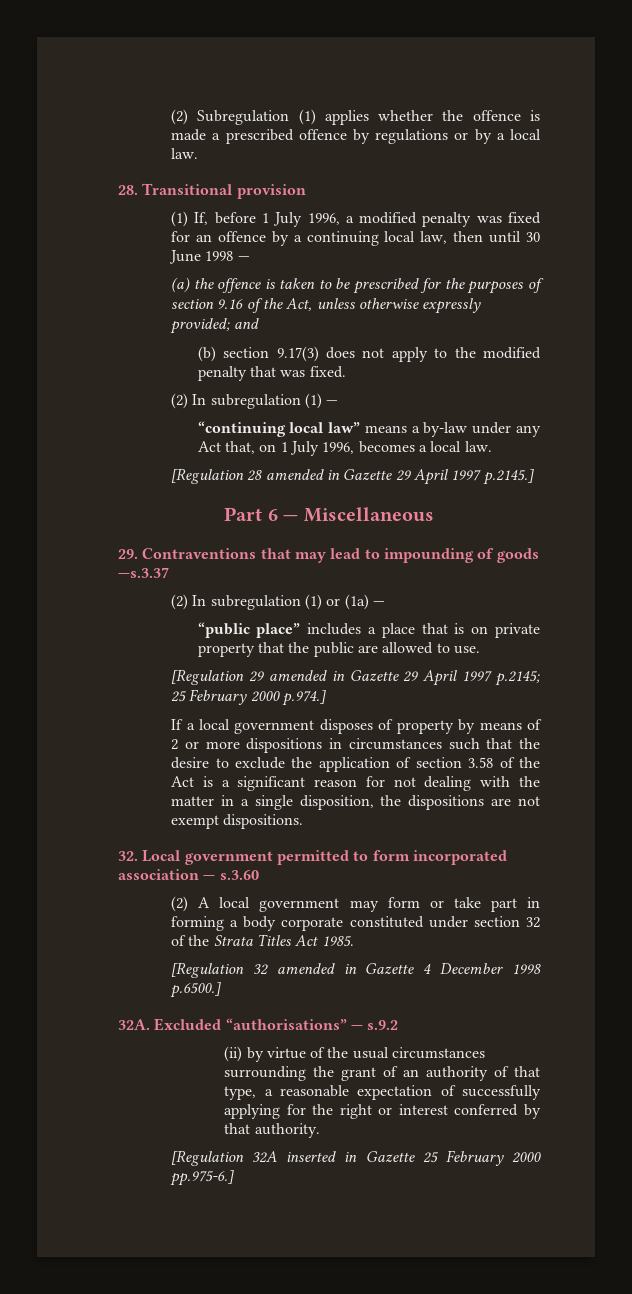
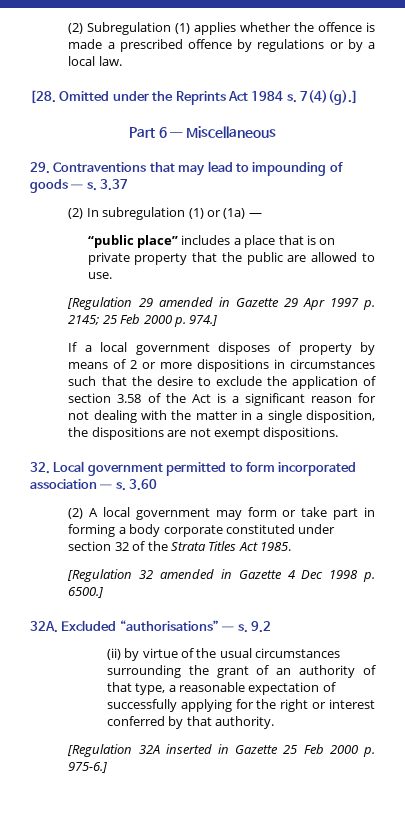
- 28. Transitional provision
- (1) If, before 1 July 1996, a modified penalty was fixed for an offence by a continuing local law, then until 30 June 1998 —
- (a) the offence is taken to be prescribed for the purposes of section 9.16 of the Act, unless otherwise expressly provided; and
- (b) section 9.17(3) does not apply to the modified penalty that was fixed.
- (2) In subregulation (1) —
- “continuing local law” means a by-law under any Act that, on 1 July 1996, becomes a local law.
- [Regulation 28 amended in Gazette 29 April 1997 p.2145.]
+ [28. Omitted under the Reprints Act 1984 s. 7(4)(g).]
- 29. Contraventions that may lead to impounding of goods —s.3.37
+ 29. Contraventions that may lead to impounding of goods — s. 3.37
- [Regulation 29 amended in Gazette 29 April 1997 p.2145; 25 February 2000 p.974.]
+ [Regulation 29 amended in Gazette 29 Apr 1997 p. 2145; 25 Feb 2000 p. 974.]
- 32. Local government permitted to form incorporated association — s.3.60
+ 32. Local government permitted to form incorporated association — s. 3.60
- [Regulation 32 amended in Gazette 4 December 1998 p.6500.]
+ [Regulation 32 amended in Gazette 4 Dec 1998 p. 6500.]
- Excluded “authorisations” — s.9.2
+ Excluded “authorisations” — s. 9.2
- [Regulation 32A inserted in Gazette 25 February 2000 pp.975-6.]
+ [Regulation 32A inserted in Gazette 25 Feb 2000 p. 975-6.]

